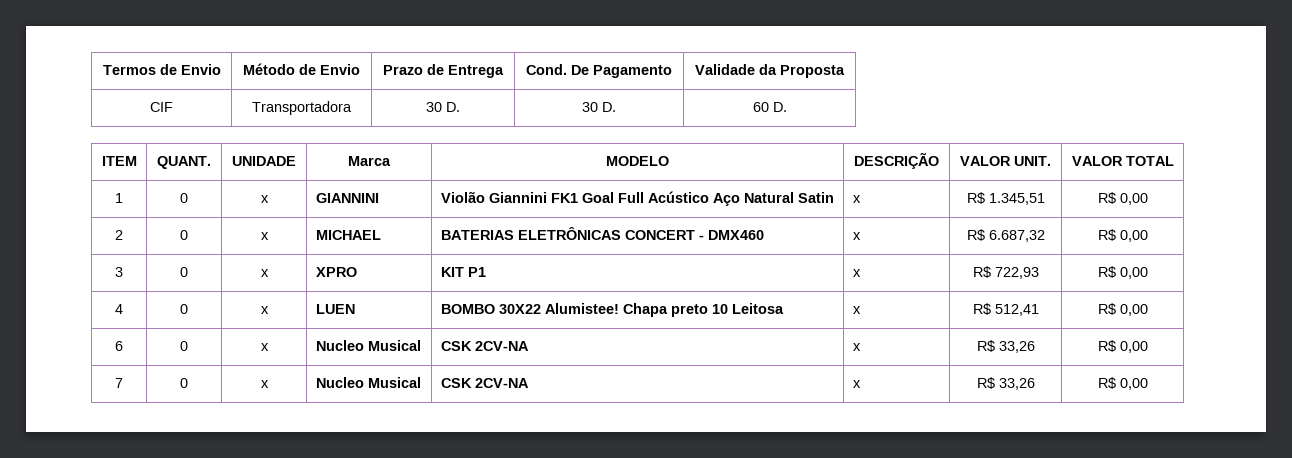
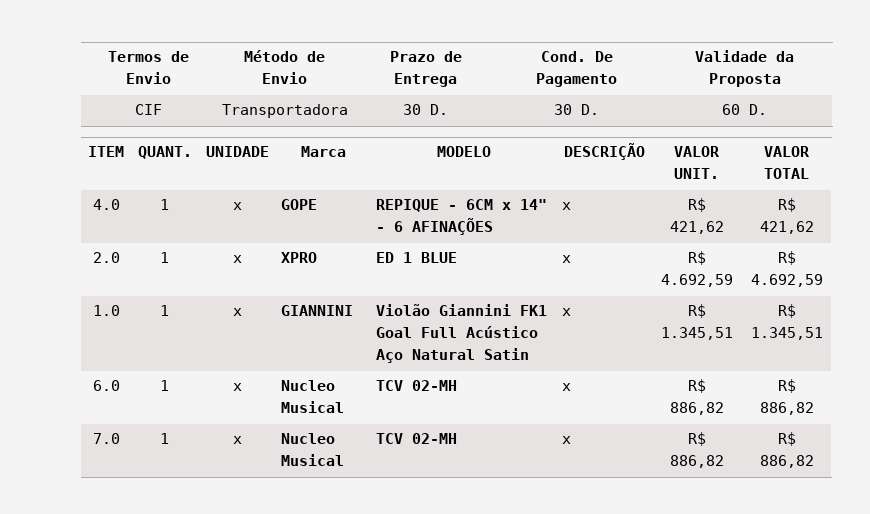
- 1 | 0 | x | GIANNINI | Violão Giannini FK1 Goal Full Acústico Aço Natural Satin | x | R$ 1.345,51 | R$ 0,00
- 2 | 0 | x | MICHAEL | BATERIAS ELETRÔNICAS CONCERT - DMX460 | x | R$ 6.687,32 | R$ 0,00
- 3 | 0 | x | XPRO | KIT P1 | x | R$ 722,93 | R$ 0,00
- 4 | 0 | x | LUEN | BOMBO 30X22 Alumistee! Chapa preto 10 Leitosa | x | R$ 512,41 | R$ 0,00
- 6 | 0 | x | Nucleo Musical | CSK 2CV-NA | x | R$ 33,26 | R$ 0,00
- 7 | 0 | x | Nucleo Musical | CSK 2CV-NA | x | R$ 33,26 | R$ 0,00
+ 4.0 | 1 | x | GOPE | REPIQUE - 6CM x 14" - 6 AFINAÇÕES | x | R$ 421,62 | R$ 421,62
+ 2.0 | 1 | x | XPRO | ED 1 BLUE | x | R$ 4.692,59 | R$ 4.692,59
+ 1.0 | 1 | x | GIANNINI | Violão Giannini FK1 Goal Full Acústico Aço Natural Satin | x | R$ 1.345,51 | R$ 1.345,51
+ 6.0 | 1 | x | Nucleo Musical | TCV 02-MH | x | R$ 886,82 | R$ 886,82
+ 7.0 | 1 | x | Nucleo Musical | TCV 02-MH | x | R$ 886,82 | R$ 886,82

